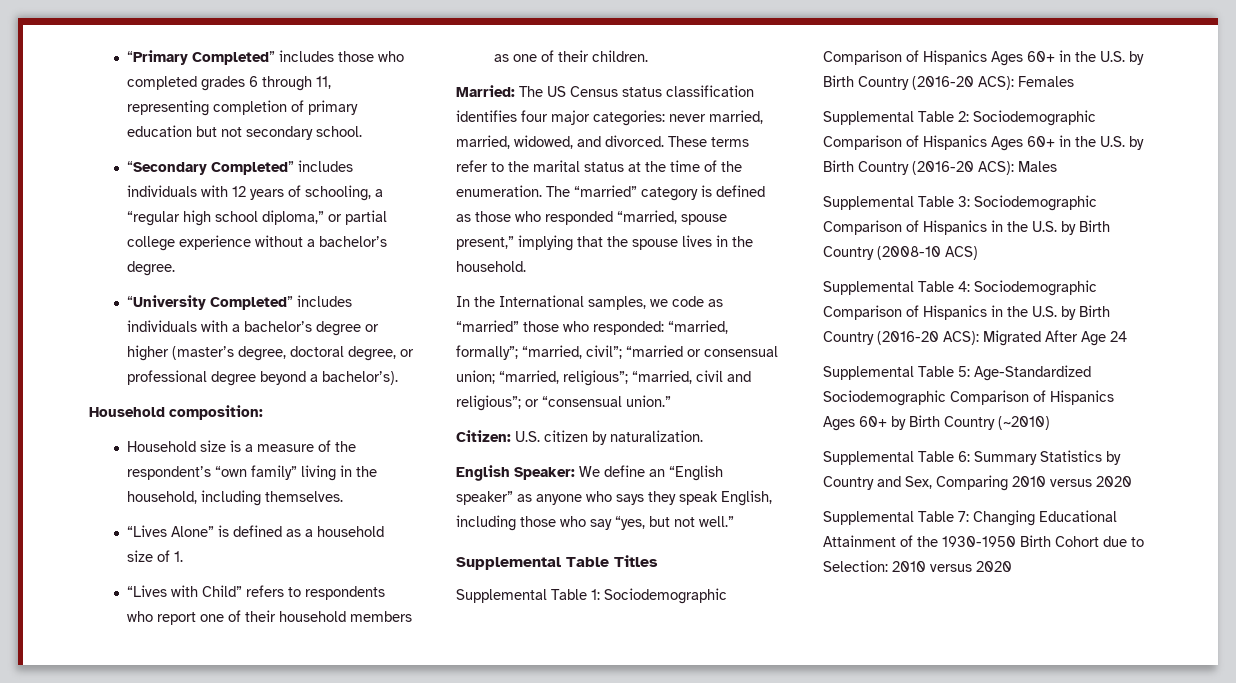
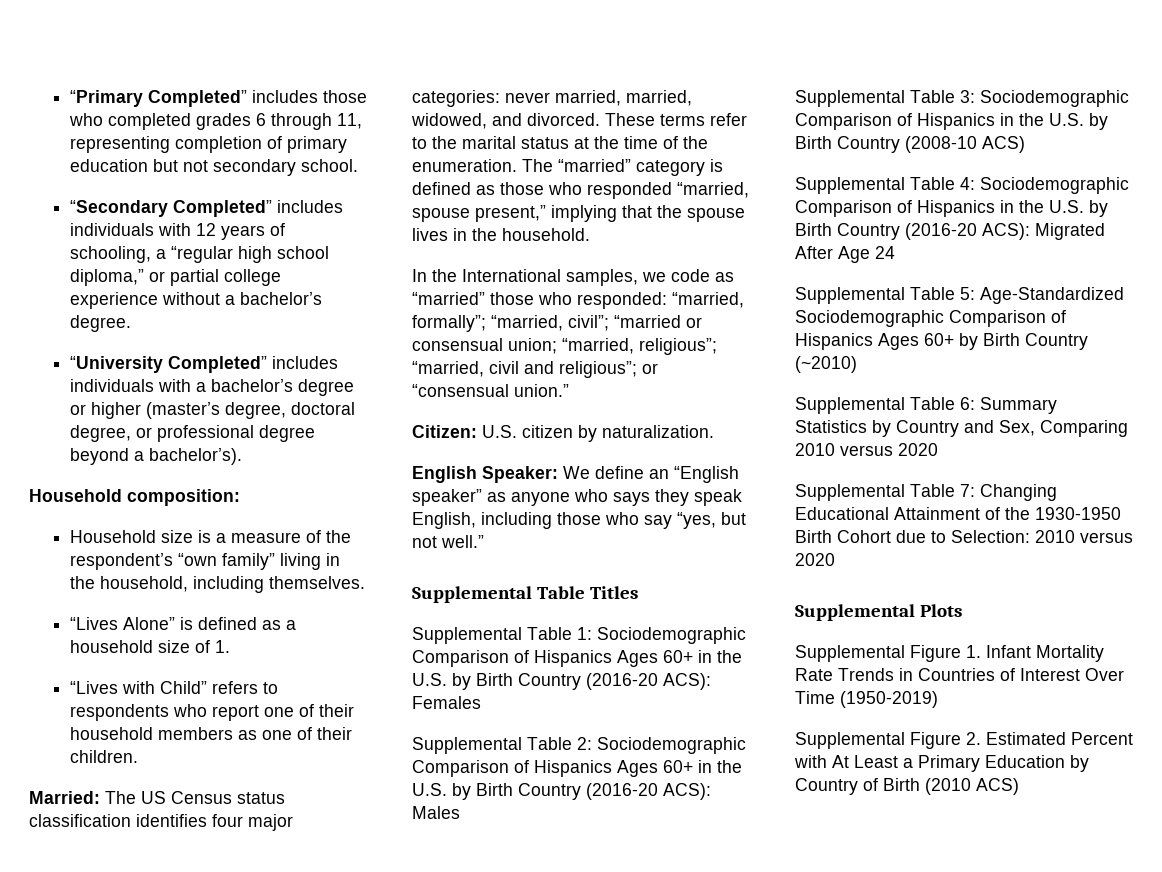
+ Supplemental Plots
+ Supplemental Figure 1. Infant Mortality Rate Trends in Countries of Interest Over Time (1950-2019)
+ Supplemental Figure 2. Estimated Percent with At Least a Primary Education by Country of Birth (2010 ACS)

